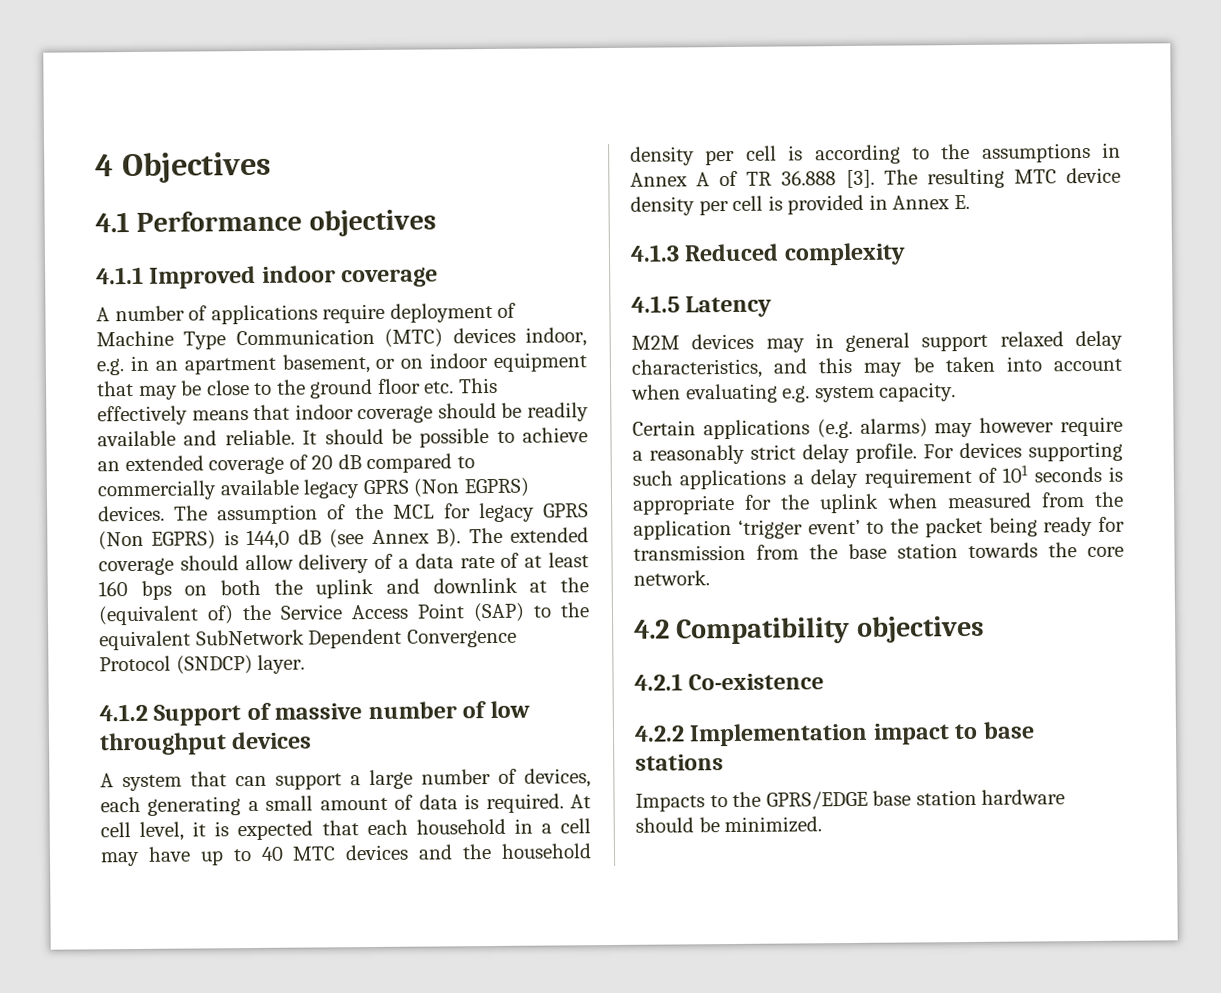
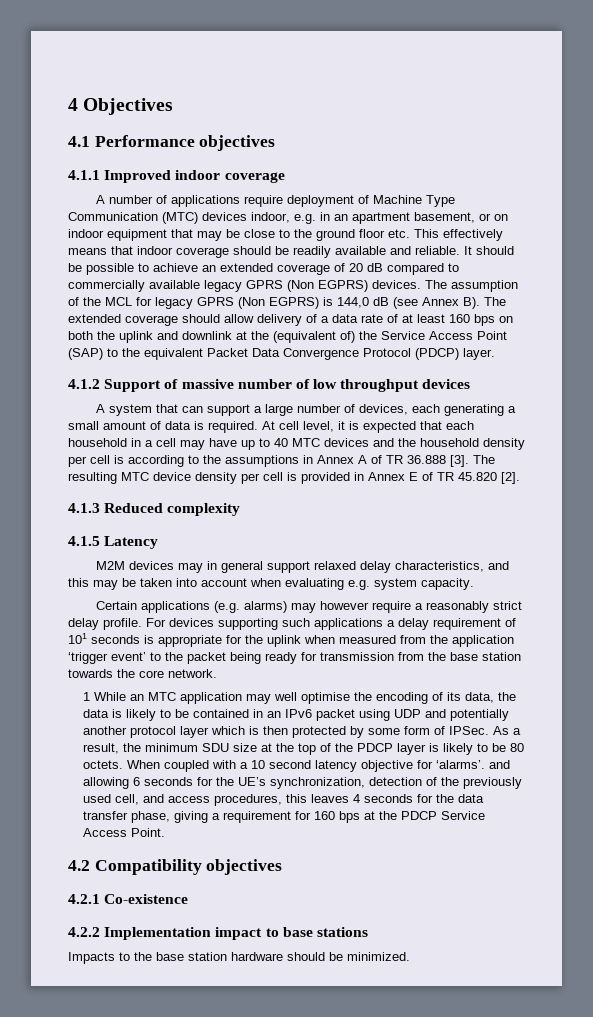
- The assumption of the MCL for legacy GPRS (Non EGPRS) is 144,0 dB (see Annex B). The extended coverage should allow delivery of a data rate of at least 160 bps on both the uplink and downlink at the (equivalent of) the Service Access Point (SAP) to the equivalent SubNetwork Dependent Convergence Protocol (SNDCP) layer.
+ The assumption of the MCL for legacy GPRS (Non EGPRS) is 144,0 dB (see Annex B). The extended coverage should allow delivery of a data rate of at least 160 bps on both the uplink and downlink at the (equivalent of) the Service Access Point (SAP) to the equivalent Packet Data Convergence Protocol (PDCP) layer.
- The resulting MTC device density per cell is provided in Annex E.
+ The resulting MTC device density per cell is provided in Annex E of TR 45.820 [2].
+ 1 While an MTC application may well optimise the encoding of its data, the data is likely to be contained in an IPv6 packet using UDP and potentially another protocol layer which is then protected by some form of IPSec. As a result, the minimum SDU size at the top of the PDCP layer is likely to be 80 octets. When coupled with a 10 second latency objective for ‘alarms’. and allowing 6 seconds for the UE’s synchronization, detection of the previously used cell, and access procedures, this leaves 4 seconds for the data transfer phase, giving a requirement for 160 bps at the PDCP Service Access Point.
- Impacts to the GPRS/EDGE base station hardware should be minimized.
+ Impacts to the base station hardware should be minimized.

